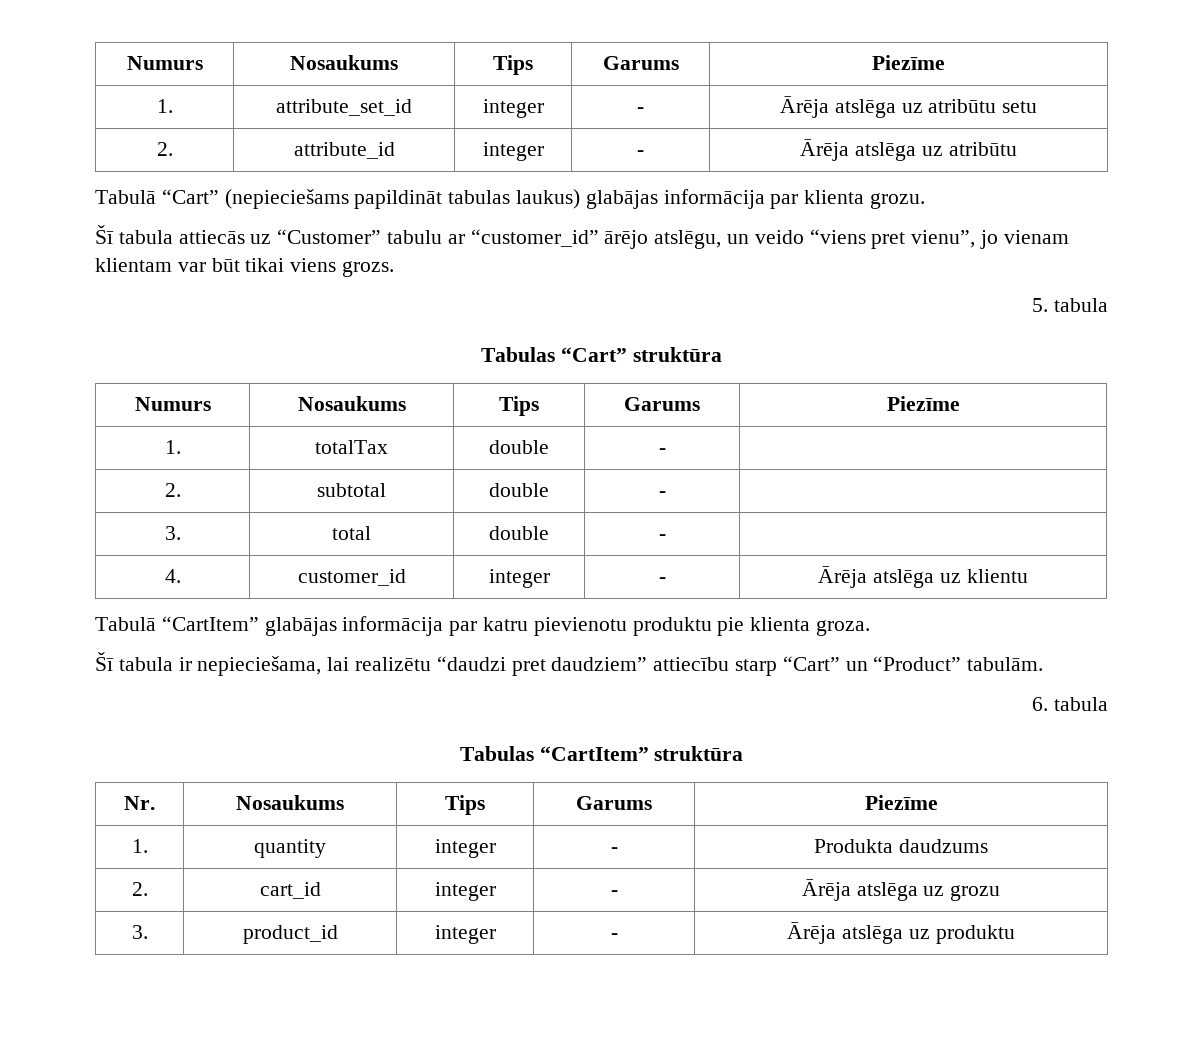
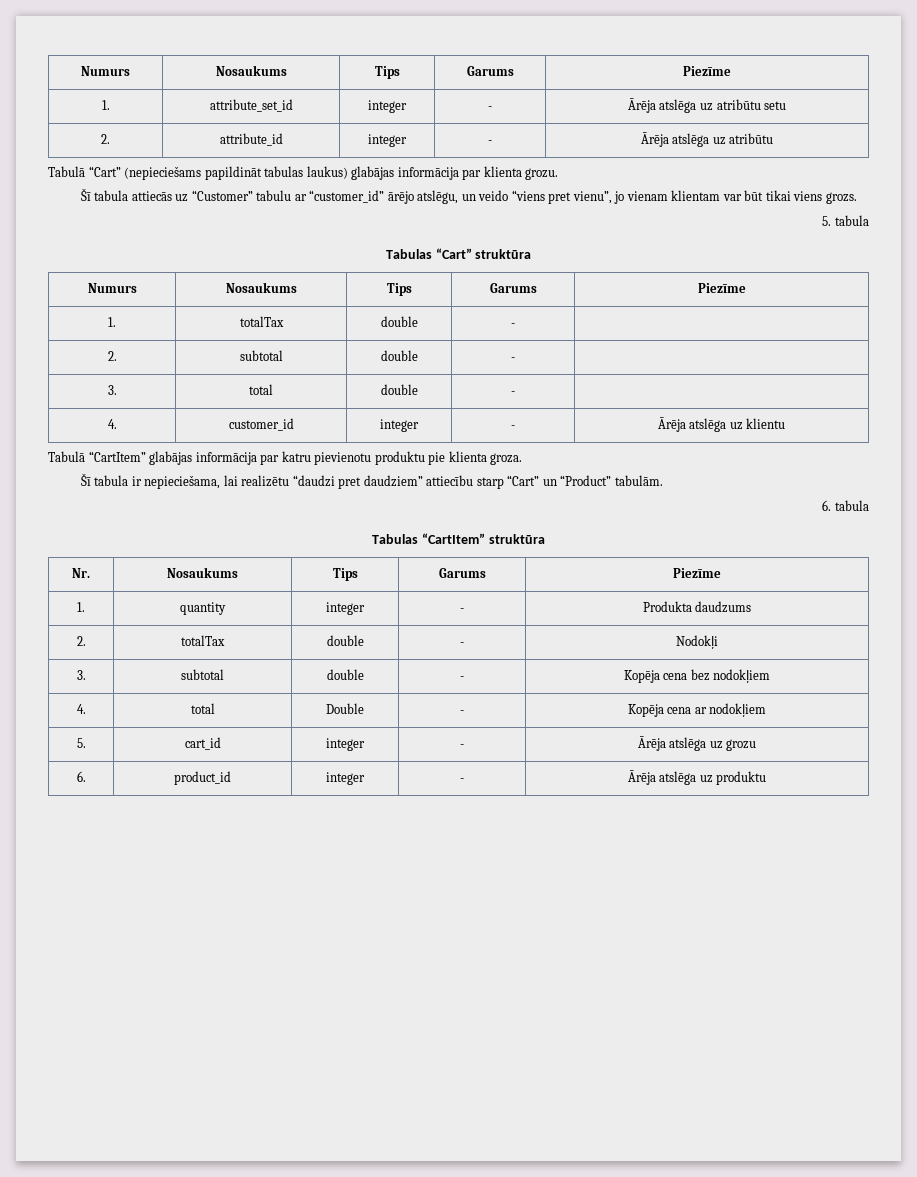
- 2. | cart_id | integer | - | Ārēja atslēga uz grozu
+ 2. | totalTax | double | - | Nodokļi
+ 3. | subtotal | double | - | Kopēja cena bez nodokļiem
+ 4. | total | Double | - | Kopēja cena ar nodokļiem
+ 5. | cart_id | integer | - | Ārēja atslēga uz grozu
- 3. | product_id | integer | - | Ārēja atslēga uz produktu
+ 6. | product_id | integer | - | Ārēja atslēga uz produktu

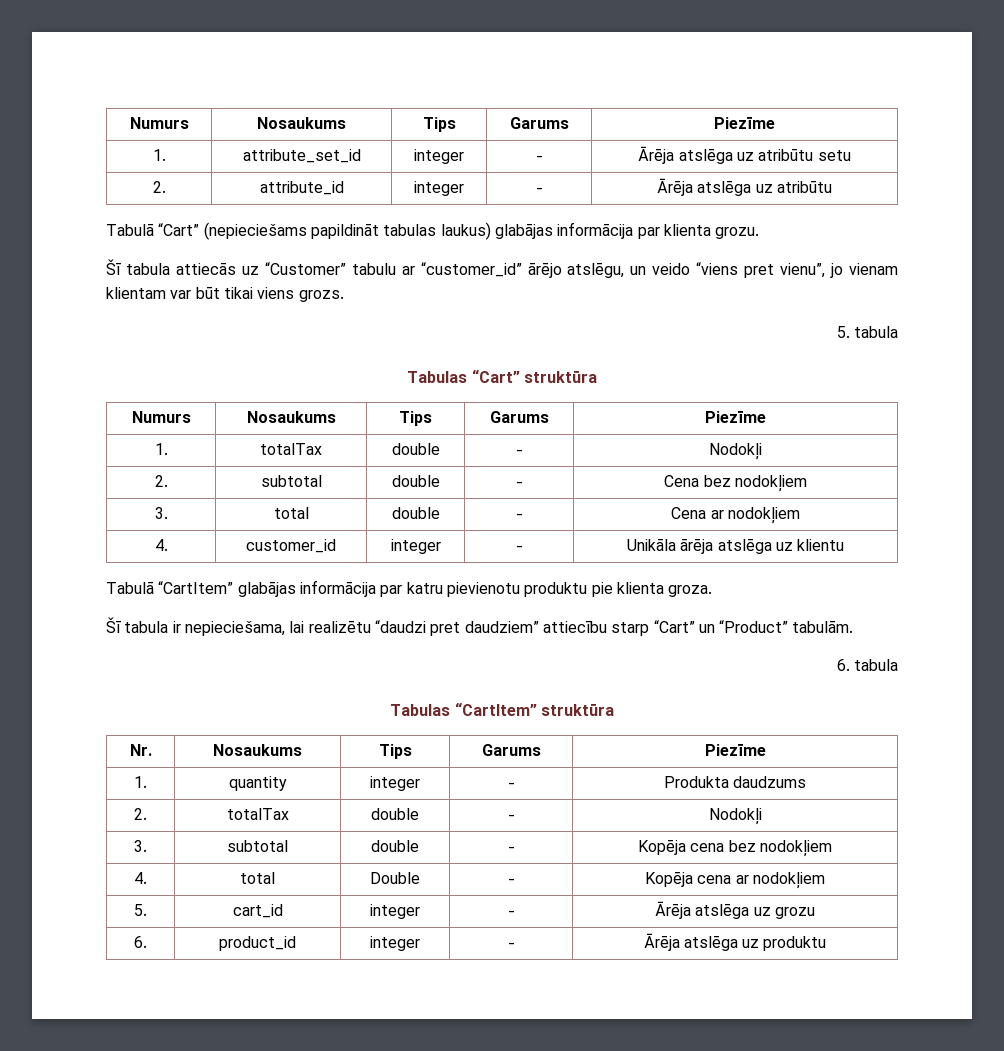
- 1. | totalTax | double | - |
+ 1. | totalTax | double | - | Nodokļi
- 2. | subtotal | double | - |
+ 2. | subtotal | double | - | Cena bez nodokļiem
- 3. | total | double | - |
+ 3. | total | double | - | Cena ar nodokļiem
- 4. | customer_id | integer | - | Ārēja atslēga uz klientu
+ 4. | customer_id | integer | - | Unikāla ārēja atslēga uz klientu

